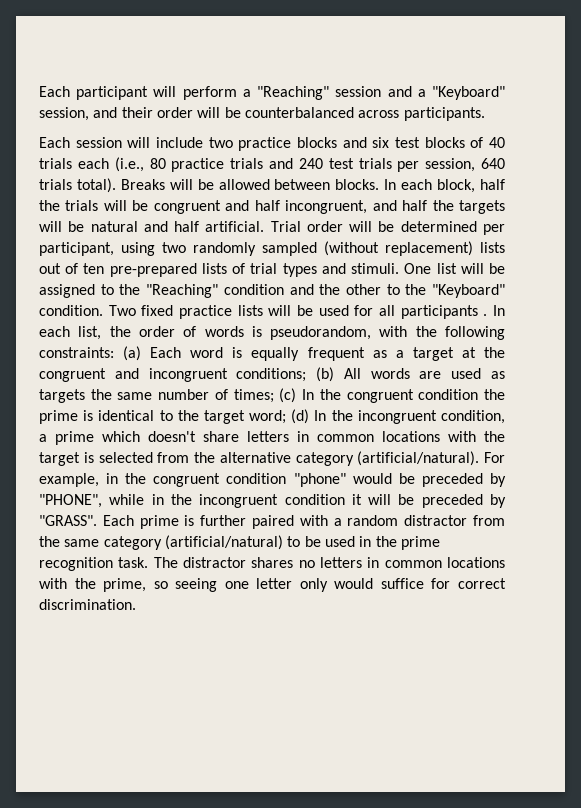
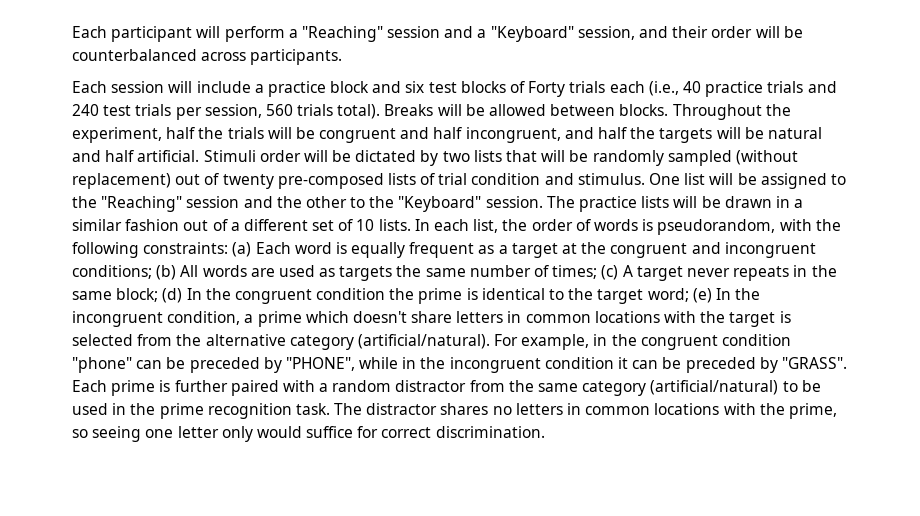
- Each session will include two practice blocks and six test blocks of 40 trials each (i.e., 80 practice trials and 240 test trials per session, 640 trials total).
+ Each session will include a practice block and six test blocks of Forty trials each (i.e., 40 practice trials and 240 test trials per session, 560 trials total).
- In each block, half the trials will be congruent and half incongruent, and half the targets will be natural and half artificial.
+ Throughout the experiment, half the trials will be congruent and half incongruent, and half the targets will be natural and half artificial.
- Trial order will be determined per participant, using two randomly sampled (without replacement) lists out of ten pre-prepared lists of trial types and stimuli.
+ Stimuli order will be dictated by two lists that will be randomly sampled (without replacement) out of twenty pre-composed lists of trial condition and stimulus.
- One list will be assigned to the "Reaching" condition and the other to the "Keyboard" condition. Two fixed practice lists will be used for all participants .
+ One list will be assigned to the "Reaching" session and the other to the "Keyboard" session. The practice lists will be drawn in a similar fashion out of a different set of 10 lists.
- (c) In the congruent condition the prime is identical to the target word;
+ (c) A target never repeats in the same block; (d) In the congruent condition the prime is identical to the target word;
- (d) In the incongruent condition, a prime which doesn't share letters in common locations with the target is selected from the alternative category (artificial/natural).
+ (e) In the incongruent condition, a prime which doesn't share letters in common locations with the target is selected from the alternative category (artificial/natural).
- For example, in the congruent condition "phone" would be preceded by "PHONE", while in the incongruent condition it will be preceded by "GRASS".
+ For example, in the congruent condition "phone" can be preceded by "PHONE", while in the incongruent condition it can be preceded by "GRASS".

